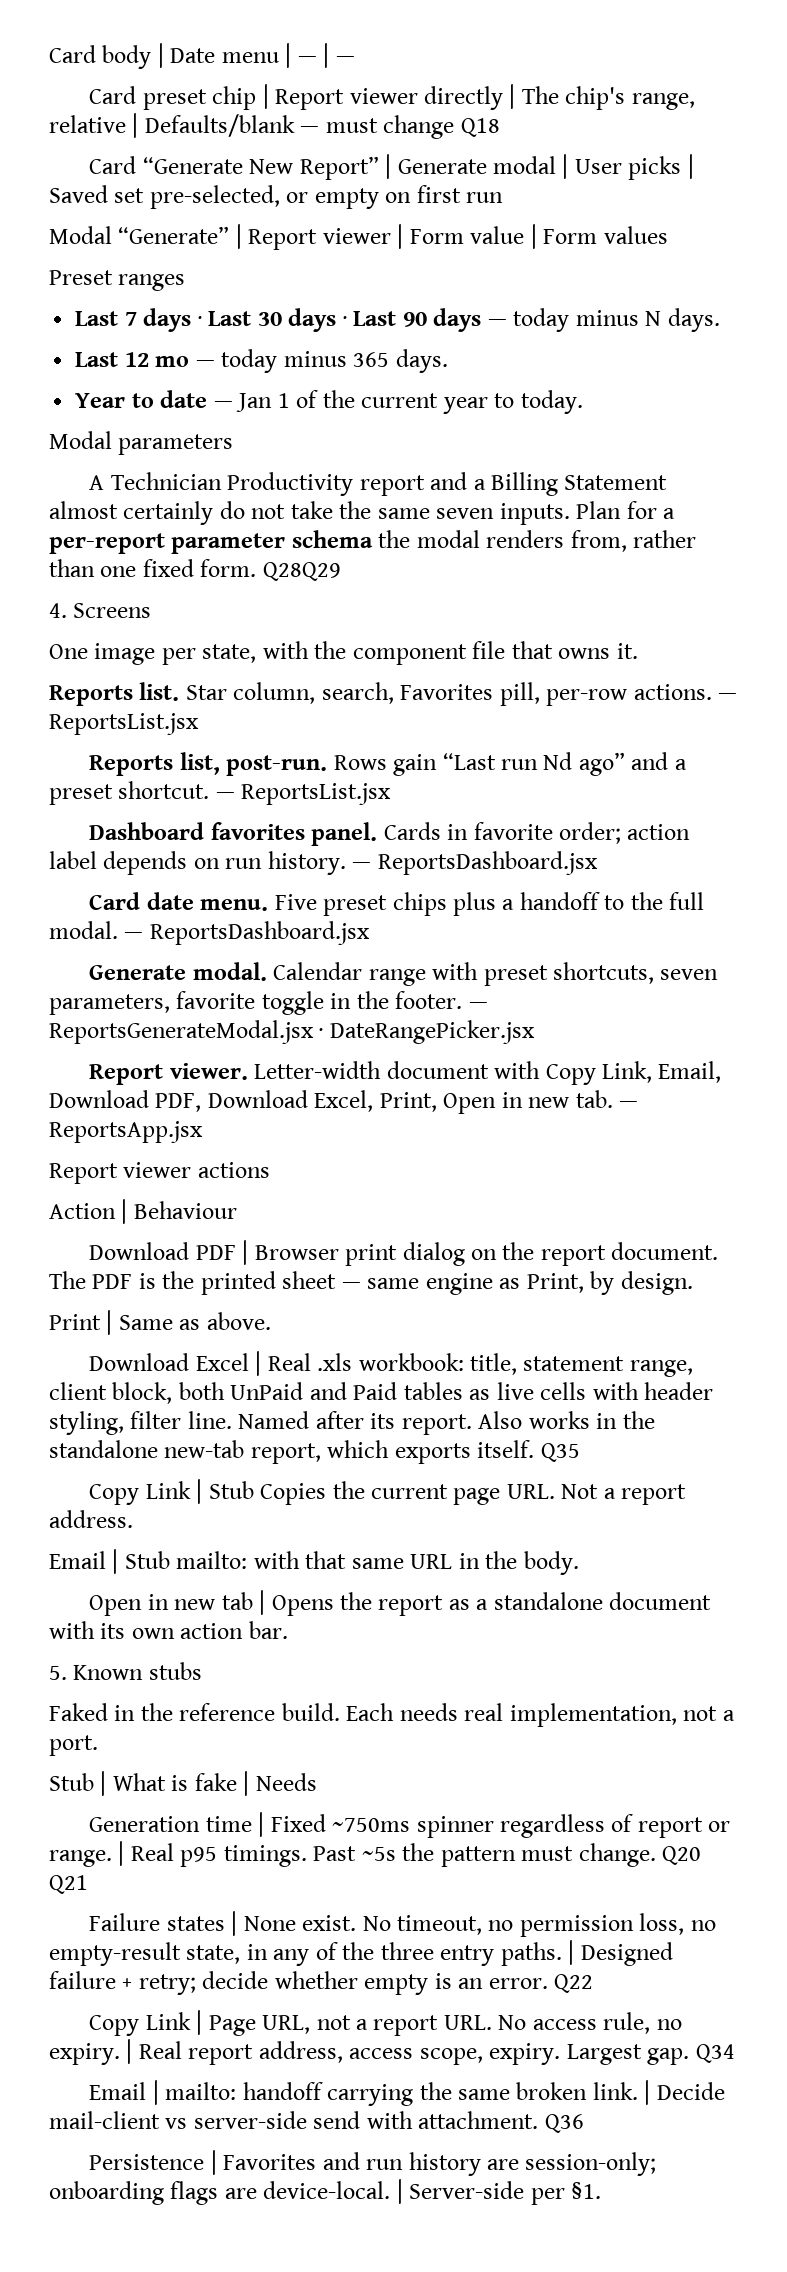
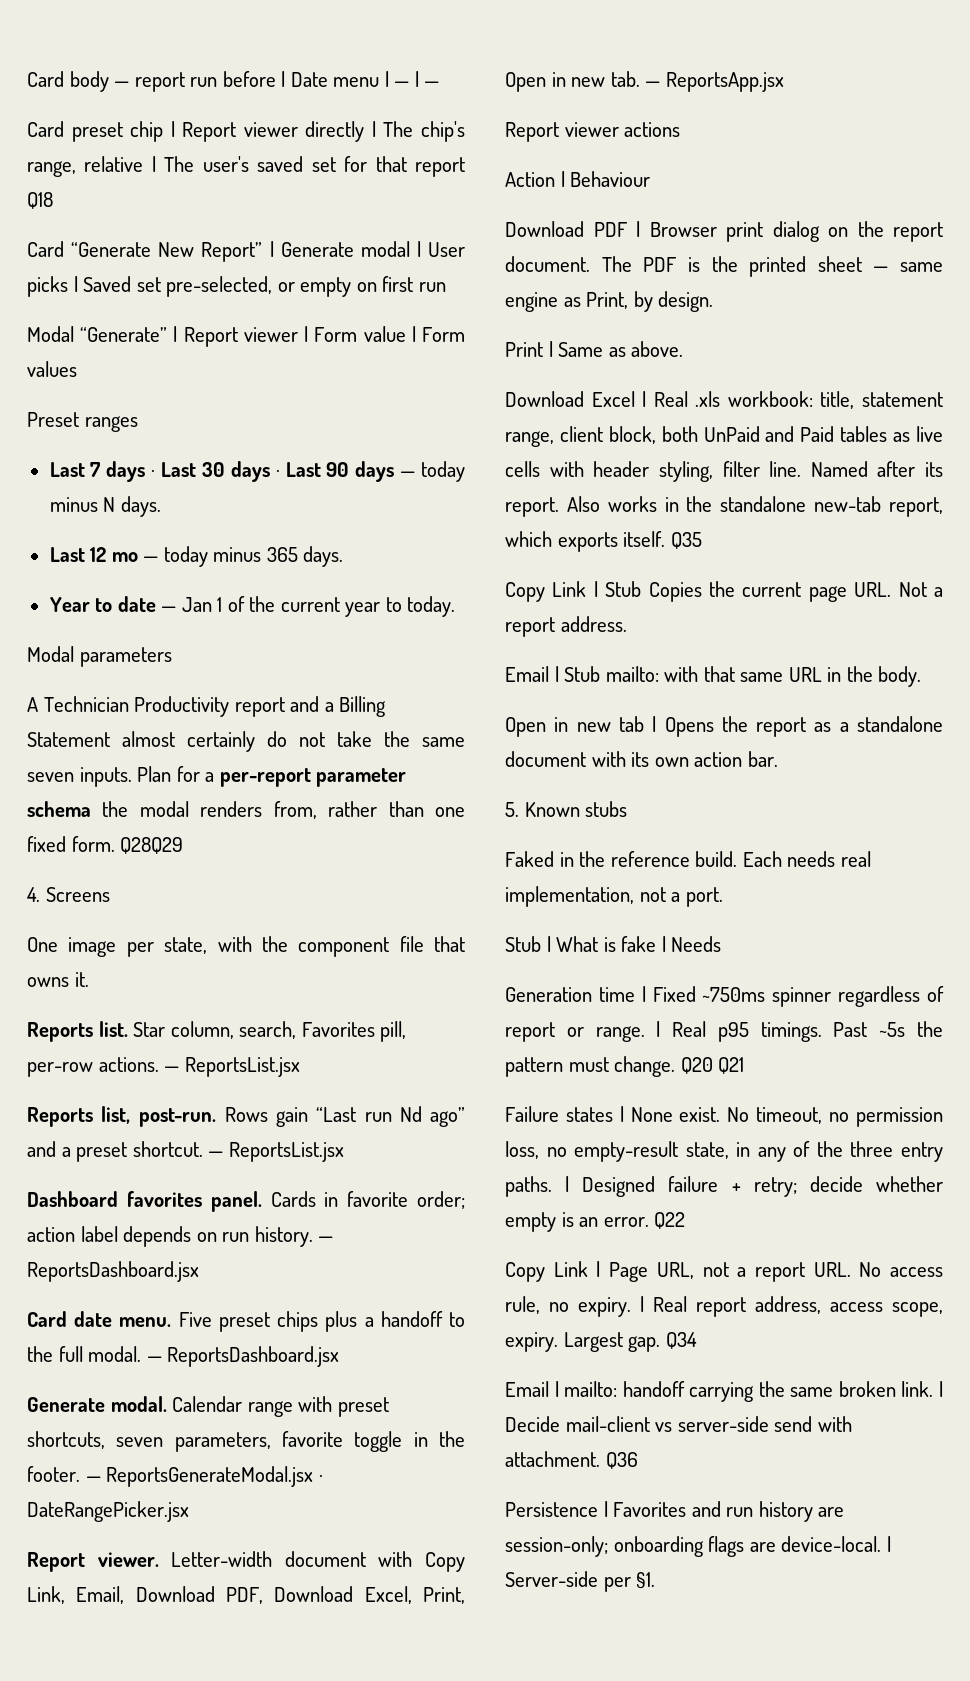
- Card body | Date menu | — | —
+ Card body — report run before | Date menu | — | —
- Card preset chip | Report viewer directly | The chip's range, relative | Defaults/blank — must change Q18
+ Card preset chip | Report viewer directly | The chip's range, relative | The user's saved set for that report Q18

